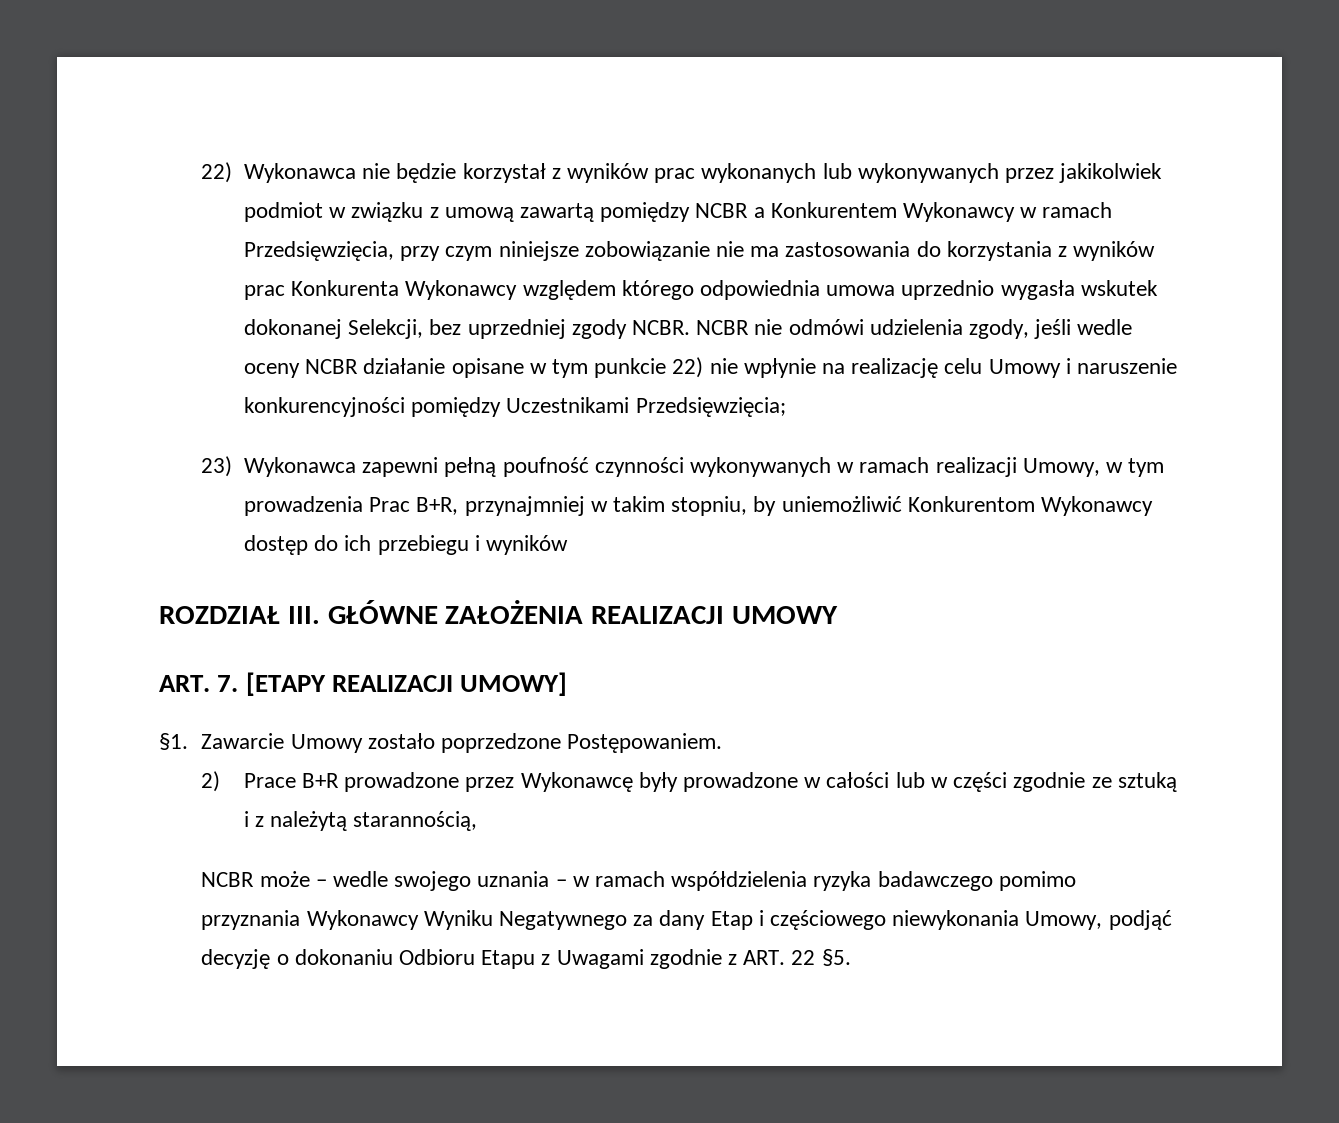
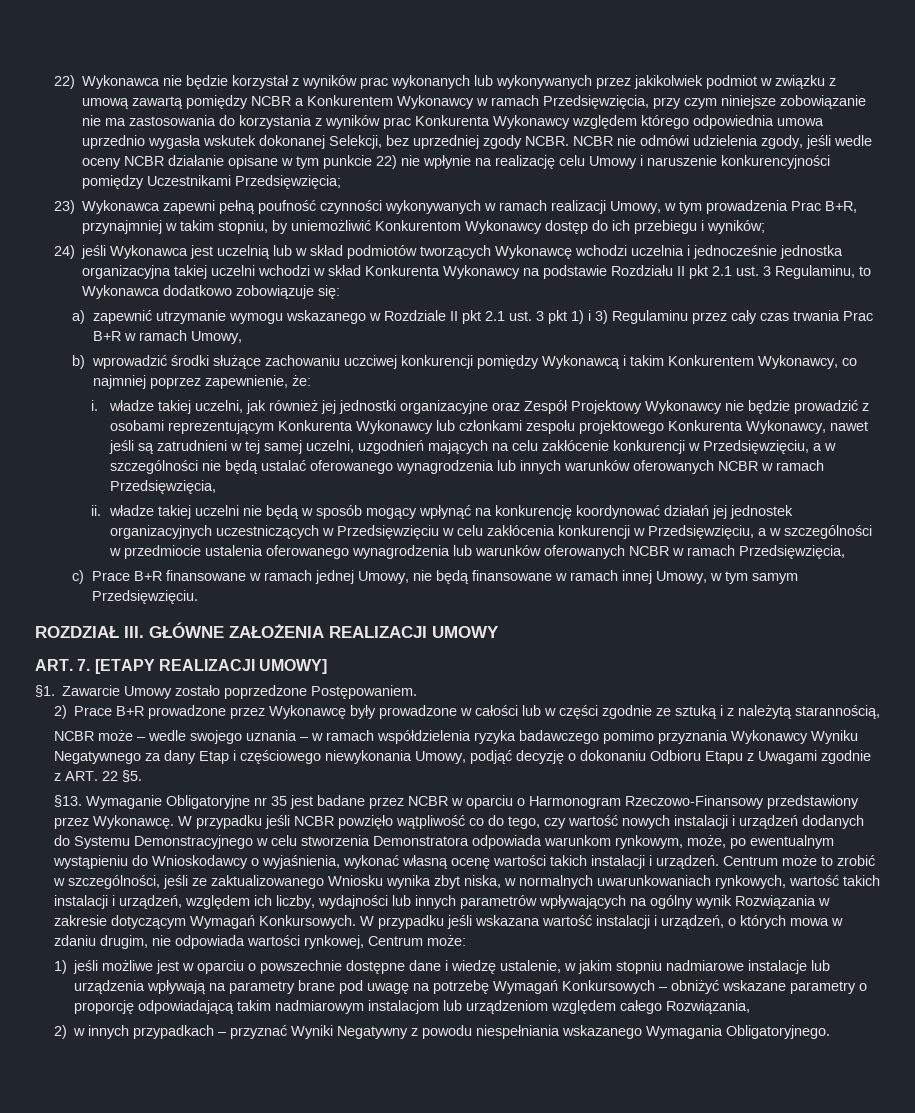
- 23) Wykonawca zapewni pełną poufność czynności wykonywanych w ramach realizacji Umowy, w tym prowadzenia Prac B+R, przynajmniej w takim stopniu, by uniemożliwić Konkurentom Wykonawcy dostęp do ich przebiegu i wyników
+ 23) Wykonawca zapewni pełną poufność czynności wykonywanych w ramach realizacji Umowy, w tym prowadzenia Prac B+R, przynajmniej w takim stopniu, by uniemożliwić Konkurentom Wykonawcy dostęp do ich przebiegu i wyników;
+ 24) jeśli Wykonawca jest uczelnią lub w skład podmiotów tworzących Wykonawcę wchodzi uczelnia i jednocześnie jednostka organizacyjna takiej uczelni wchodzi w skład Konkurenta Wykonawcy na podstawie Rozdziału II pkt 2.1 ust. 3 Regulaminu, to Wykonawca dodatkowo zobowiązuje się:
+ a) zapewnić utrzymanie wymogu wskazanego w Rozdziale II pkt 2.1 ust. 3 pkt 1) i 3) Regulaminu przez cały czas trwania Prac B+R w ramach Umowy,
+ b) wprowadzić środki służące zachowaniu uczciwej konkurencji pomiędzy Wykonawcą i takim Konkurentem Wykonawcy, co najmniej poprzez zapewnienie, że:
+ i. władze takiej uczelni, jak również jej jednostki organizacyjne oraz Zespół Projektowy Wykonawcy nie będzie prowadzić z osobami reprezentującym Konkurenta Wykonawcy lub członkami zespołu projektowego Konkurenta Wykonawcy, nawet jeśli są zatrudnieni w tej samej uczelni, uzgodnień mających na celu zakłócenie konkurencji w Przedsięwzięciu, a w szczególności nie będą ustalać oferowanego wynagrodzenia lub innych warunków oferowanych NCBR w ramach Przedsięwzięcia,
+ ii. władze takiej uczelni nie będą w sposób mogący wpłynąć na konkurencję koordynować działań jej jednostek organizacyjnych uczestniczących w Przedsięwzięciu w celu zakłócenia konkurencji w Przedsięwzięciu, a w szczególności w przedmiocie ustalenia oferowanego wynagrodzenia lub warunków oferowanych NCBR w ramach Przedsięwzięcia,
+ c) Prace B+R finansowane w ramach jednej Umowy, nie będą finansowane w ramach innej Umowy, w tym samym Przedsięwzięciu.
+ §13. Wymaganie Obligatoryjne nr 35 jest badane przez NCBR w oparciu o Harmonogram Rzeczowo-Finansowy przedstawiony przez Wykonawcę. W przypadku jeśli NCBR powzięło wątpliwość co do tego, czy wartość nowych instalacji i urządzeń dodanych do Systemu Demonstracyjnego w celu stworzenia Demonstratora odpowiada warunkom rynkowym, może, po ewentualnym wystąpieniu do Wnioskodawcy o wyjaśnienia, wykonać własną ocenę wartości takich instalacji i urządzeń. Centrum może to zrobić w szczególności, jeśli ze zaktualizowanego Wniosku wynika zbyt niska, w normalnych uwarunkowaniach rynkowych, wartość takich instalacji i urządzeń, względem ich liczby, wydajności lub innych parametrów wpływających na ogólny wynik Rozwiązania w zakresie dotyczącym Wymagań Konkursowych. W przypadku jeśli wskazana wartość instalacji i urządzeń, o których mowa w zdaniu drugim, nie odpowiada wartości rynkowej, Centrum może:
+ 1) jeśli możliwe jest w oparciu o powszechnie dostępne dane i wiedzę ustalenie, w jakim stopniu nadmiarowe instalacje lub urządzenia wpływają na parametry brane pod uwagę na potrzebę Wymagań Konkursowych – obniżyć wskazane parametry o proporcję odpowiadającą takim nadmiarowym instalacjom lub urządzeniom względem całego Rozwiązania,
+ 2) w innych przypadkach – przyznać Wyniki Negatywny z powodu niespełniania wskazanego Wymagania Obligatoryjnego.

